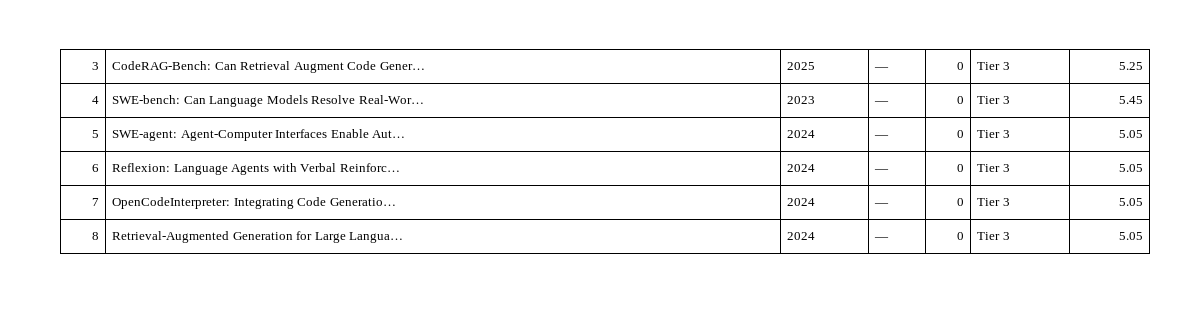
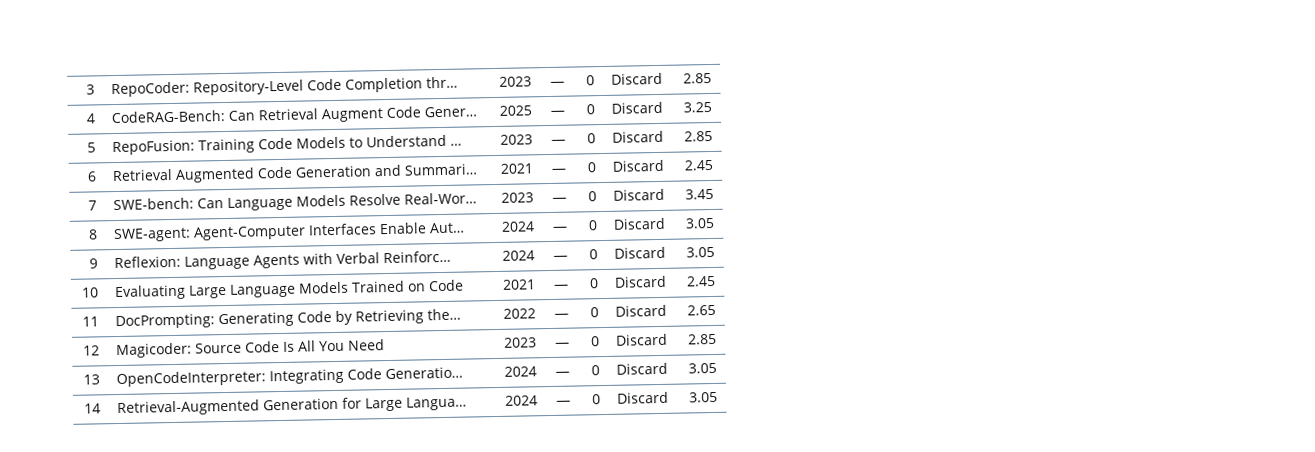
- 3 | CodeRAG-Bench: Can Retrieval Augment Code Gener… | 2025 | — | 0 | Tier 3 | 5.25
- 4 | SWE-bench: Can Language Models Resolve Real-Wor… | 2023 | — | 0 | Tier 3 | 5.45
- 5 | SWE-agent: Agent-Computer Interfaces Enable Aut… | 2024 | — | 0 | Tier 3 | 5.05
- 6 | Reflexion: Language Agents with Verbal Reinforc… | 2024 | — | 0 | Tier 3 | 5.05
- 7 | OpenCodeInterpreter: Integrating Code Generatio… | 2024 | — | 0 | Tier 3 | 5.05
- 8 | Retrieval-Augmented Generation for Large Langua… | 2024 | — | 0 | Tier 3 | 5.05
+ 3 | RepoCoder: Repository-Level Code Completion thr… | 2023 | — | 0 | Discard | 2.85
+ 4 | CodeRAG-Bench: Can Retrieval Augment Code Gener… | 2025 | — | 0 | Discard | 3.25
+ 5 | RepoFusion: Training Code Models to Understand … | 2023 | — | 0 | Discard | 2.85
+ 6 | Retrieval Augmented Code Generation and Summari… | 2021 | — | 0 | Discard | 2.45
+ 7 | SWE-bench: Can Language Models Resolve Real-Wor… | 2023 | — | 0 | Discard | 3.45
+ 8 | SWE-agent: Agent-Computer Interfaces Enable Aut… | 2024 | — | 0 | Discard | 3.05
+ 9 | Reflexion: Language Agents with Verbal Reinforc… | 2024 | — | 0 | Discard | 3.05
+ 10 | Evaluating Large Language Models Trained on Code | 2021 | — | 0 | Discard | 2.45
+ 11 | DocPrompting: Generating Code by Retrieving the… | 2022 | — | 0 | Discard | 2.65
+ 12 | Magicoder: Source Code Is All You Need | 2023 | — | 0 | Discard | 2.85
+ 13 | OpenCodeInterpreter: Integrating Code Generatio… | 2024 | — | 0 | Discard | 3.05
+ 14 | Retrieval-Augmented Generation for Large Langua… | 2024 | — | 0 | Discard | 3.05

